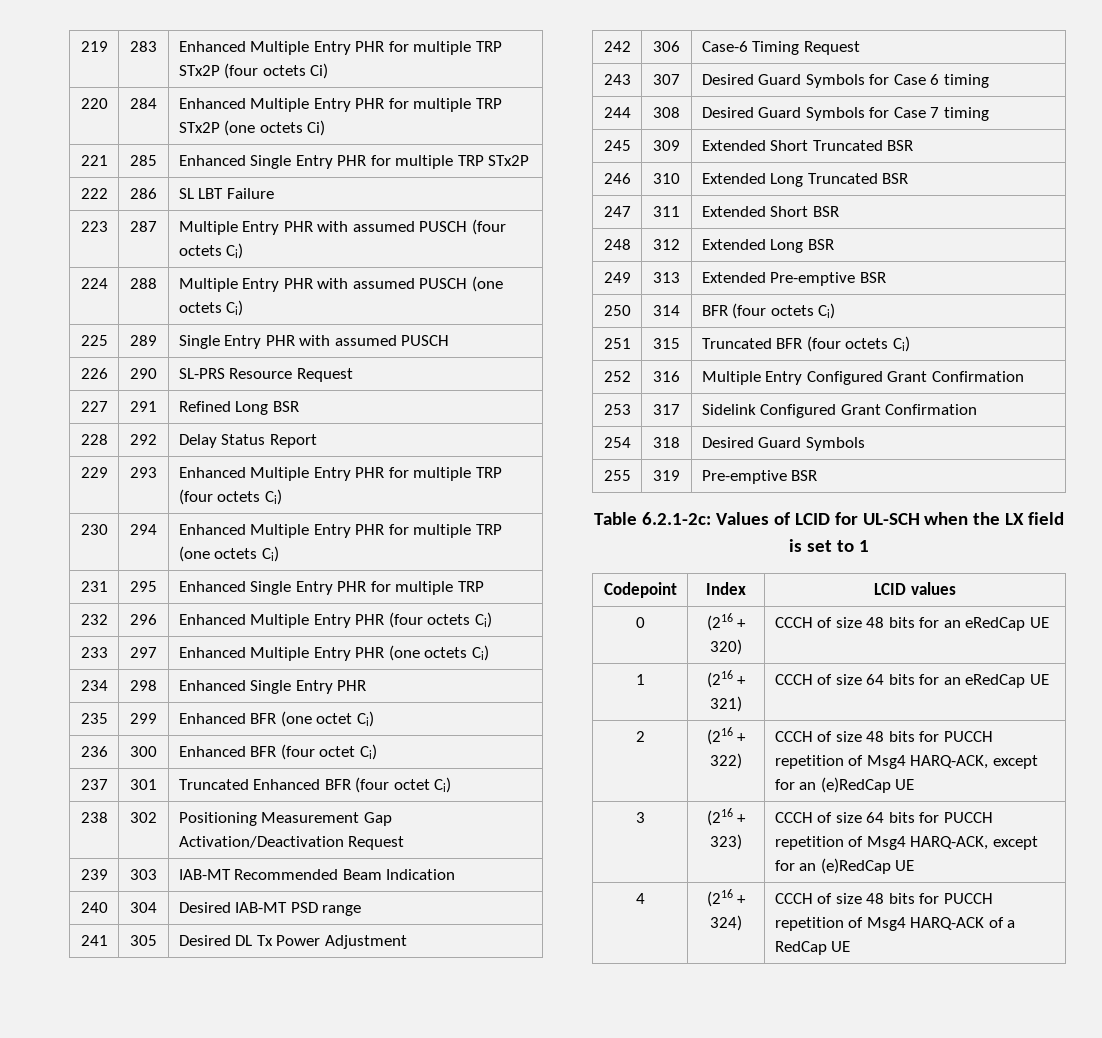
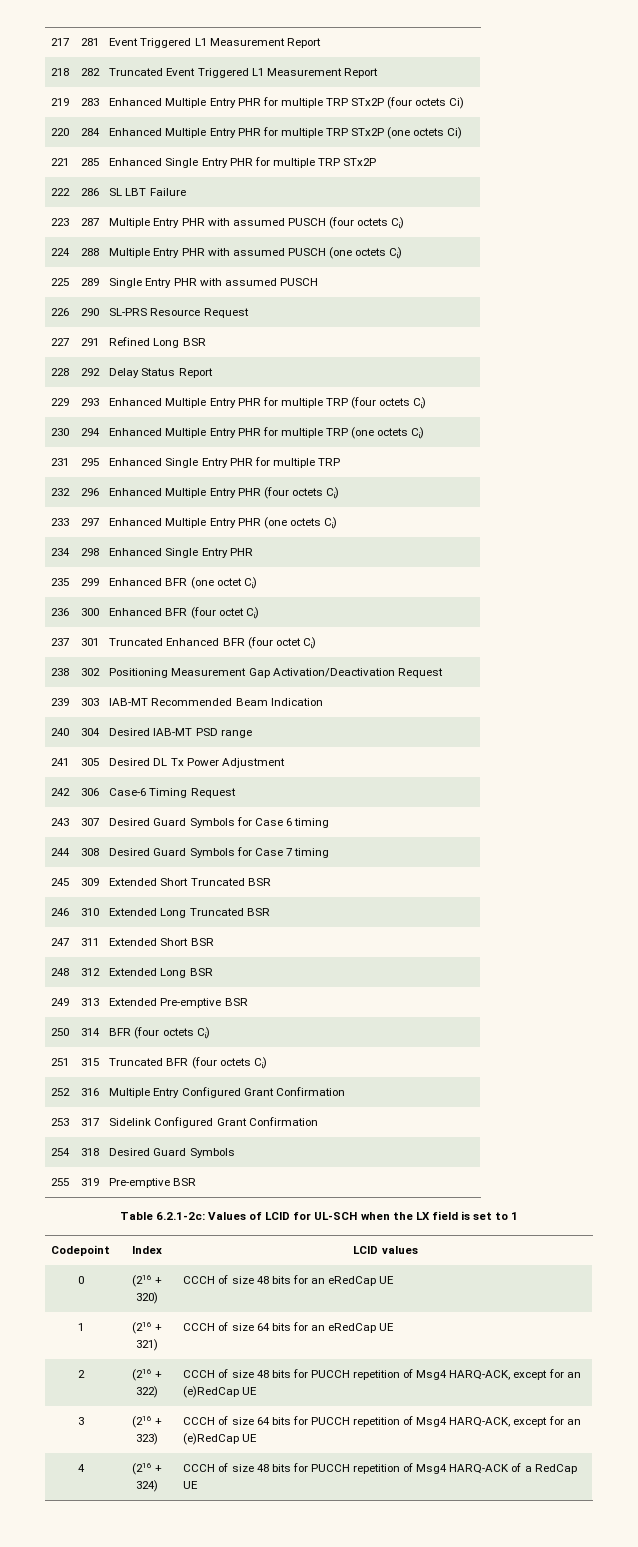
+ 217 | 281 | Event Triggered L1 Measurement Report
+ 218 | 282 | Truncated Event Triggered L1 Measurement Report

